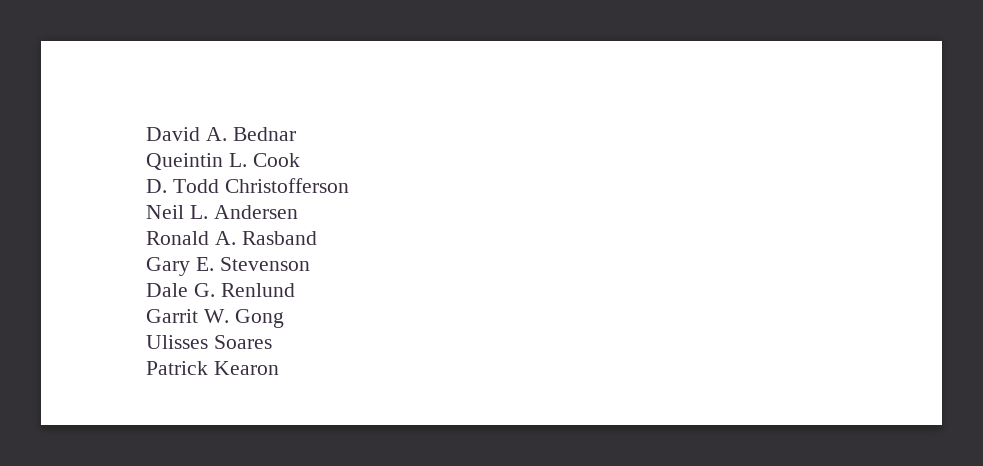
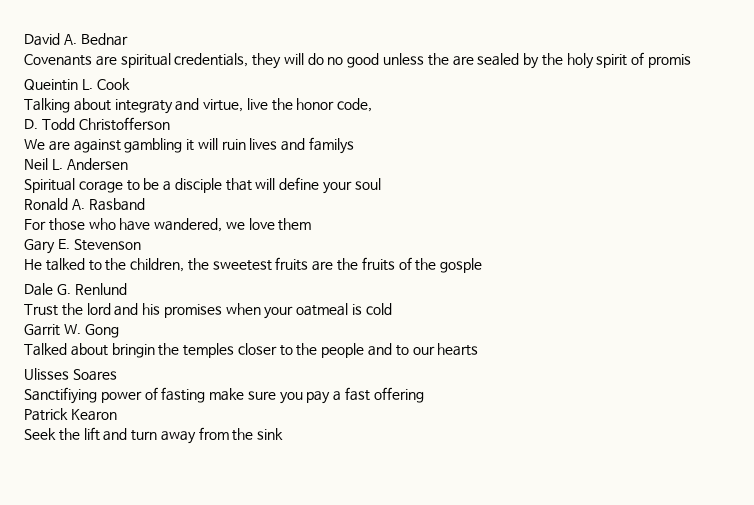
+ Covenants are spiritual credentials, they will do no good unless the are sealed by the holy spirit of promis
  Queintin L. Cook
+ Talking about integraty and virtue, live the honor code,
  D. Todd Christofferson
+ We are against gambling it will ruin lives and familys
  Neil L. Andersen
+ Spiritual corage to be a disciple that will define your soul
  Ronald A. Rasband
+ For those who have wandered, we love them
  Gary E. Stevenson
+ He talked to the children, the sweetest fruits are the fruits of the gosple
  Dale G. Renlund
+ Trust the lord and his promises when your oatmeal is cold
  Garrit W. Gong
+ Talked about bringin the temples closer to the people and to our hearts
  Ulisses Soares
+ Sanctifiying power of fasting make sure you pay a fast offering
  Patrick Kearon
+ Seek the lift and turn away from the sink

